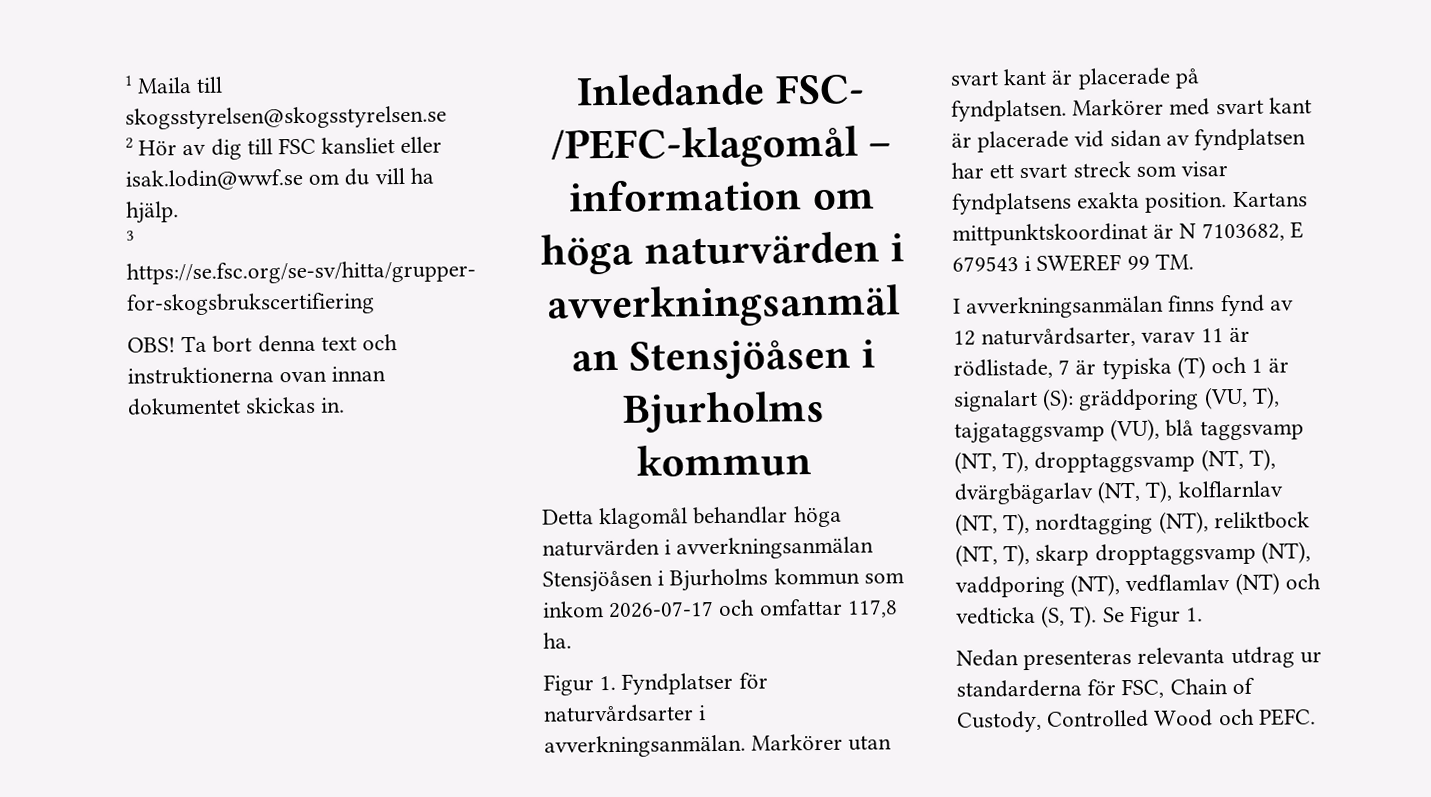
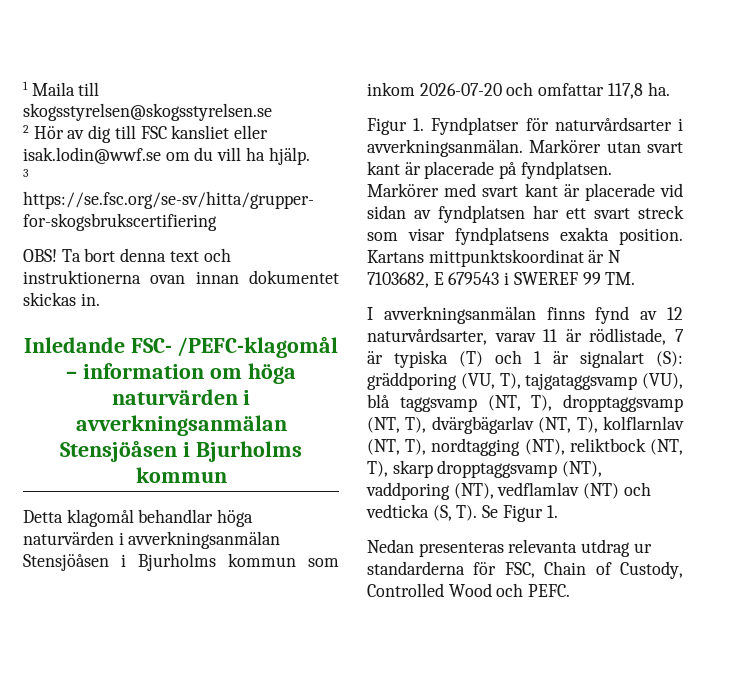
- Detta klagomål behandlar höga naturvärden i avverkningsanmälan Stensjöåsen i Bjurholms kommun som inkom 2026-07-17 och omfattar 117,8 ha.
+ Detta klagomål behandlar höga naturvärden i avverkningsanmälan Stensjöåsen i Bjurholms kommun som inkom 2026-07-20 och omfattar 117,8 ha.

